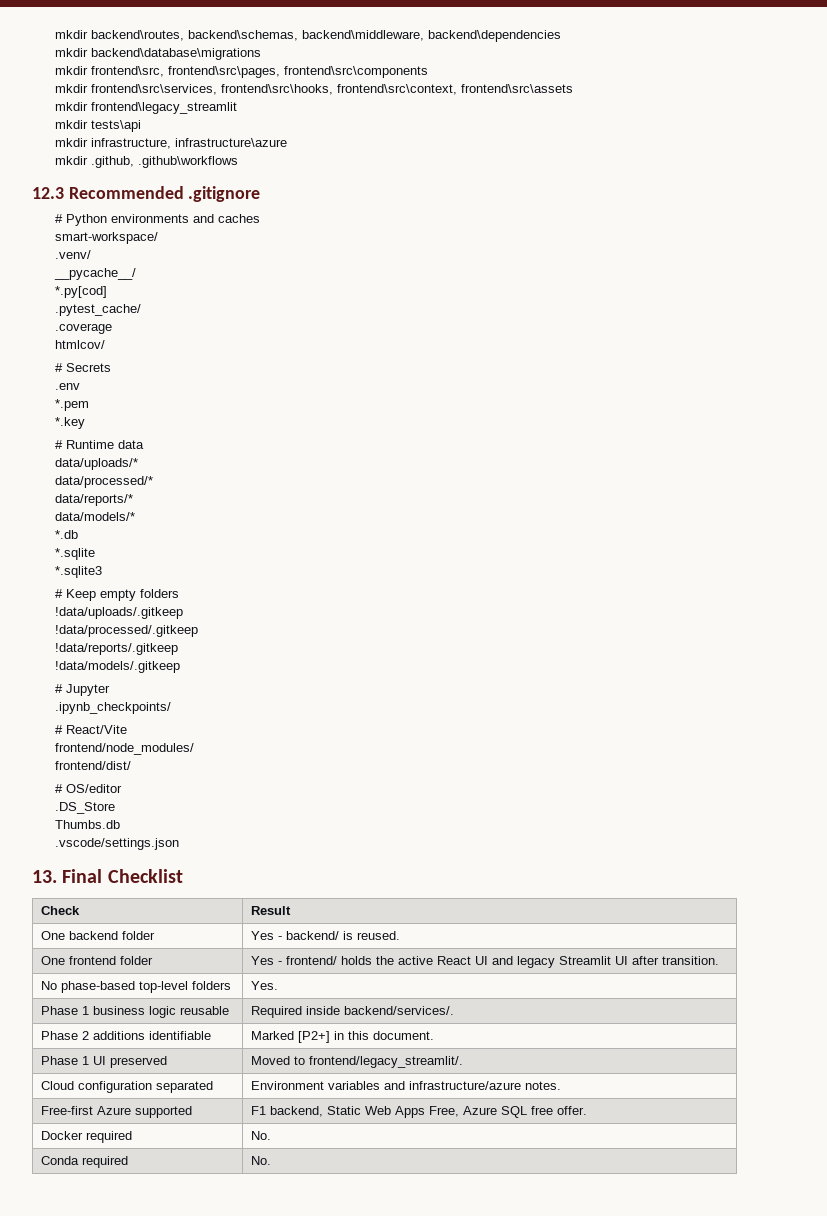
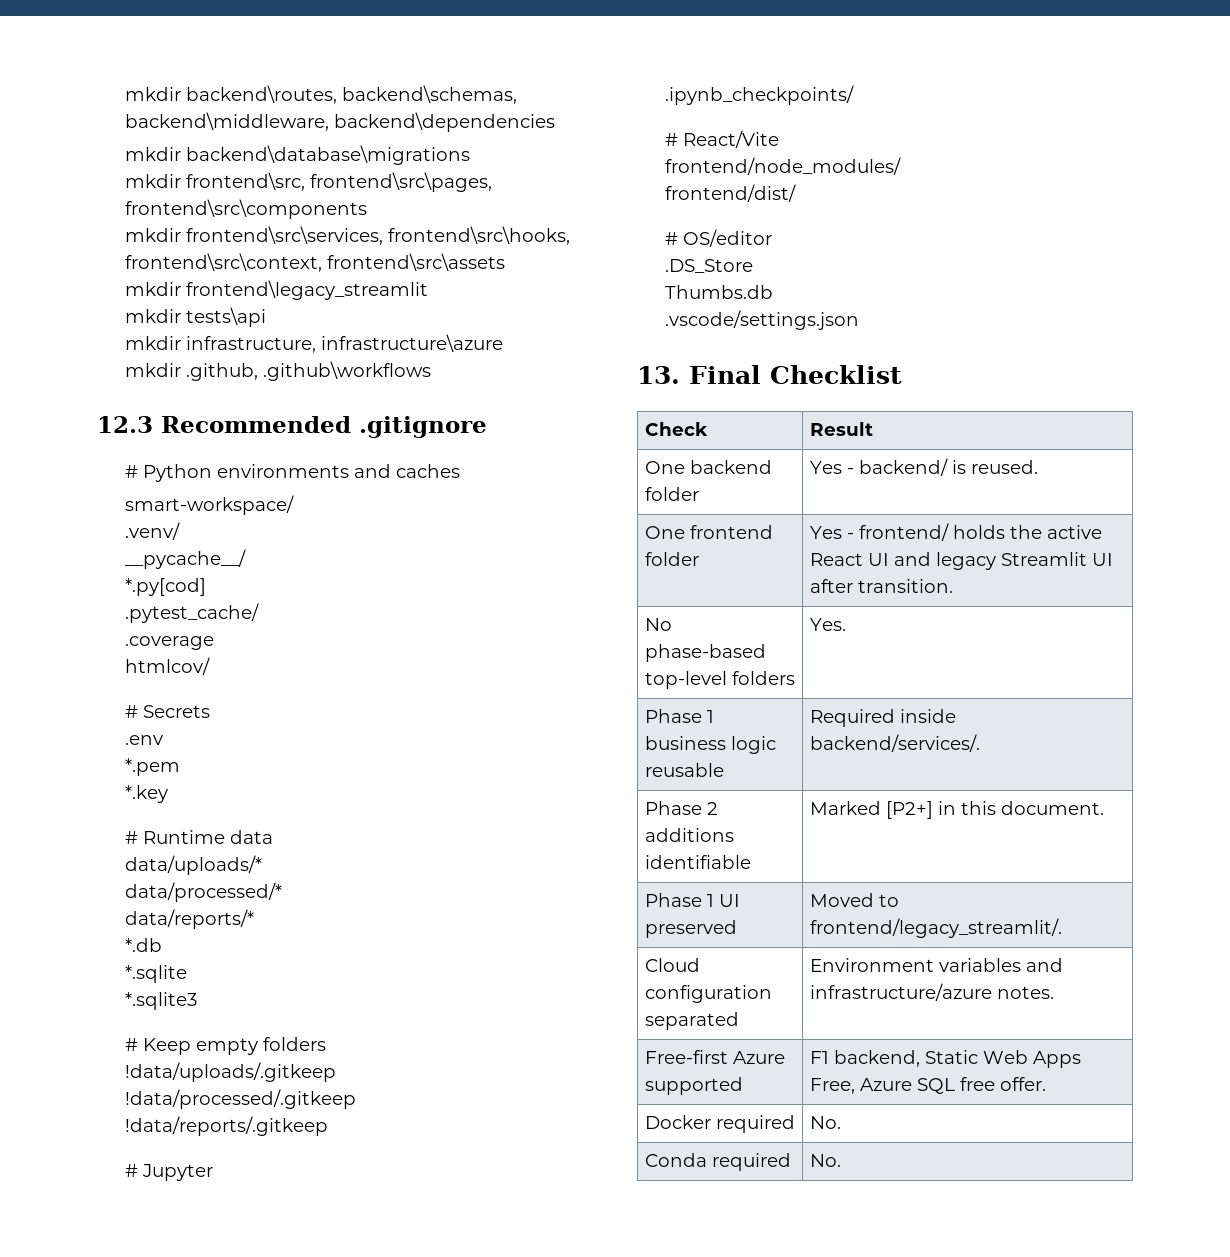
- data/models/*
- !data/models/.gitkeep

